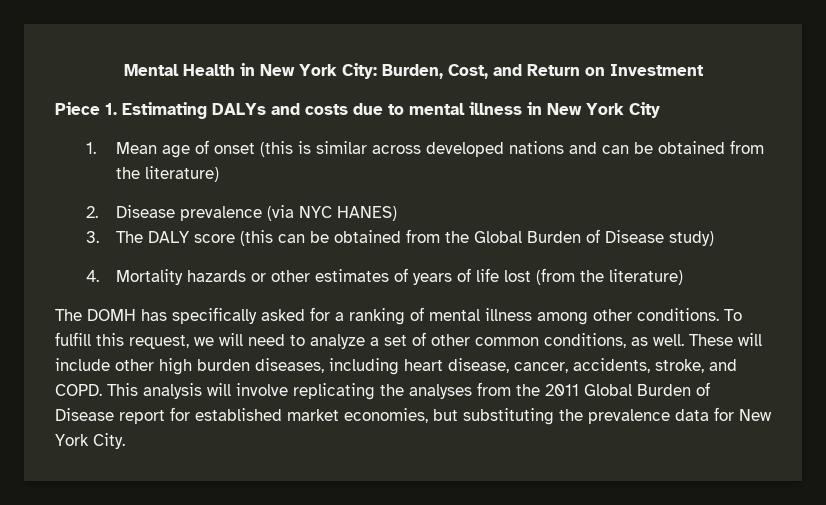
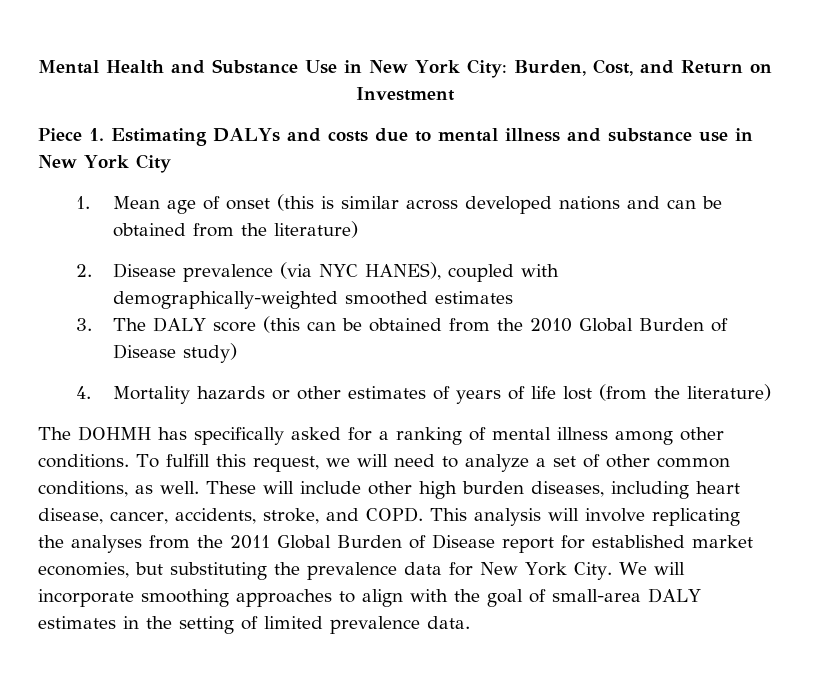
- Mental Health in New York City: Burden, Cost, and Return on Investment
+ Mental Health and Substance Use in New York City: Burden, Cost, and Return on Investment
- Piece 1. Estimating DALYs and costs due to mental illness in New York City
+ Piece 1. Estimating DALYs and costs due to mental illness and substance use in New York City
- 2. Disease prevalence (via NYC HANES)
+ 2. Disease prevalence (via NYC HANES), coupled with demographically-weighted smoothed estimates
- 3. The DALY score (this can be obtained from the Global Burden of Disease study)
+ 3. The DALY score (this can be obtained from the 2010 Global Burden of Disease study)
- The DOMH has specifically asked for a ranking of mental illness among other conditions.
+ The DOHMH has specifically asked for a ranking of mental illness among other conditions.
+ We will incorporate smoothing approaches to align with the goal of small-area DALY estimates in the setting of limited prevalence data.

